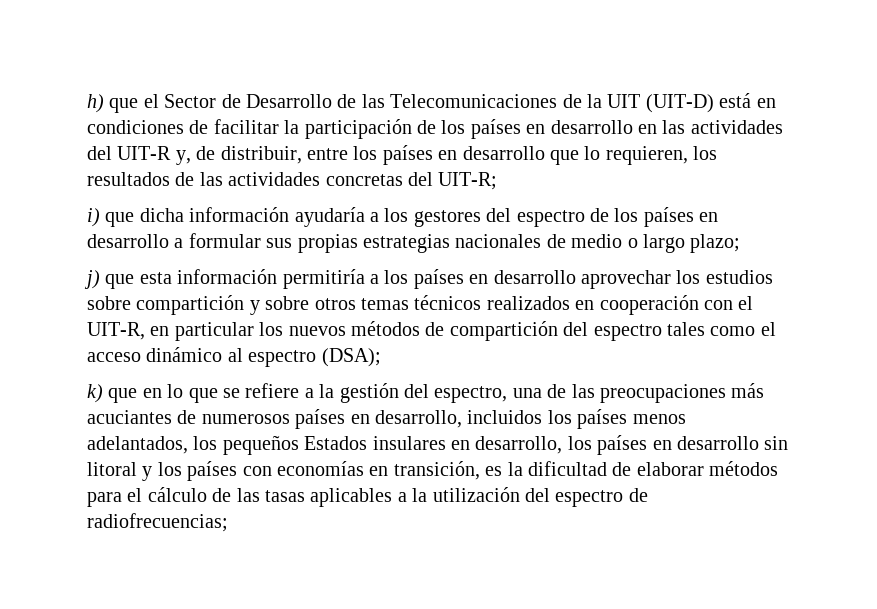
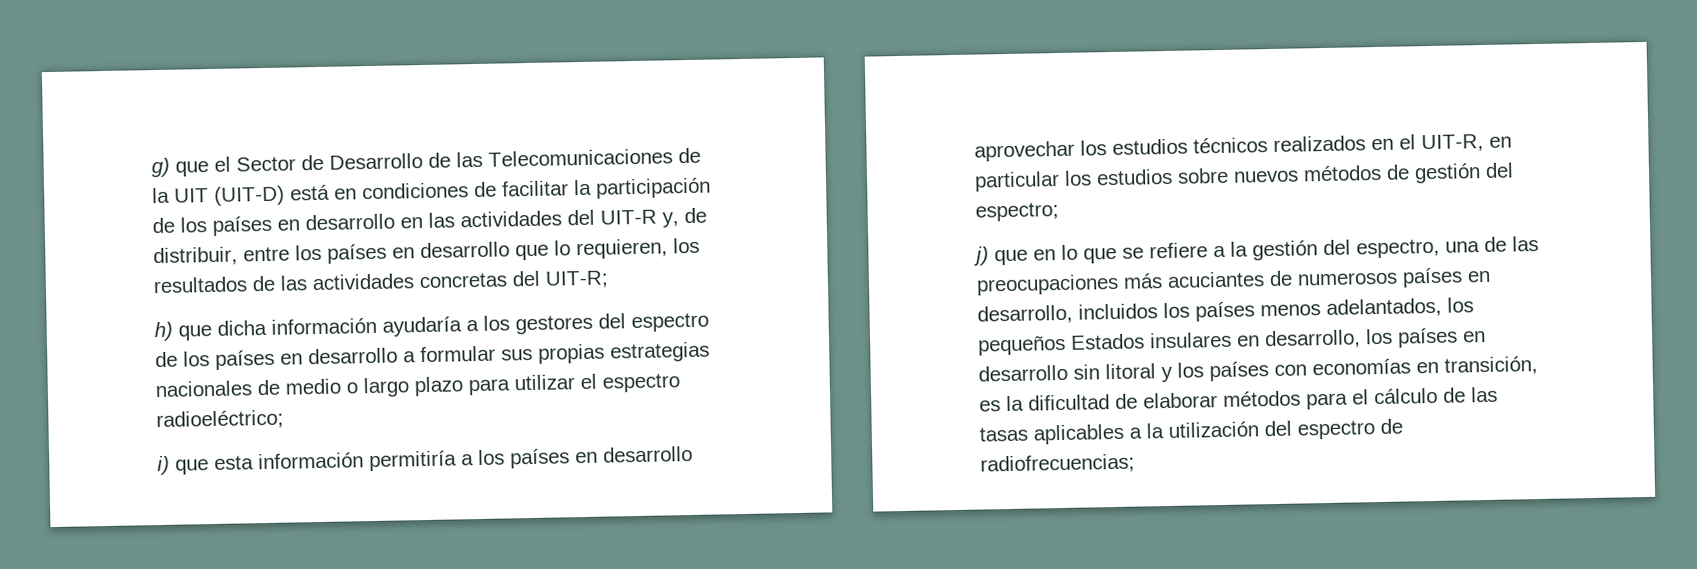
- h) que el Sector de Desarrollo de las Telecomunicaciones de la UIT (UIT-D) está en condiciones de facilitar la participación de los países en desarrollo en las actividades del UIT-R y, de distribuir, entre los países en desarrollo que lo requieren, los resultados de las actividades concretas del UIT-R;
+ g) que el Sector de Desarrollo de las Telecomunicaciones de la UIT (UIT-D) está en condiciones de facilitar la participación de los países en desarrollo en las actividades del UIT-R y, de distribuir, entre los países en desarrollo que lo requieren, los resultados de las actividades concretas del UIT-R;
- i) que dicha información ayudaría a los gestores del espectro de los países en desarrollo a formular sus propias estrategias nacionales de medio o largo plazo;
- j) que esta información permitiría a los países en desarrollo aprovechar los estudios sobre compartición y sobre otros temas técnicos realizados en cooperación con el UIT-R, en particular los nuevos métodos de compartición del espectro tales como el acceso dinámico al espectro (DSA);
- k) que en lo que se refiere a la gestión del espectro, una de las preocupaciones más acuciantes de numerosos países en desarrollo, incluidos los países menos adelantados, los pequeños Estados insulares en desarrollo, los países en desarrollo sin litoral y los países con economías en transición, es la dificultad de elaborar métodos para el cálculo de las tasas aplicables a la utilización del espectro de radiofrecuencias;
+ h) que dicha información ayudaría a los gestores del espectro de los países en desarrollo a formular sus propias estrategias nacionales de medio o largo plazo para utilizar el espectro radioeléctrico;
+ i) que esta información permitiría a los países en desarrollo aprovechar los estudios técnicos realizados en el UIT-R, en particular los estudios sobre nuevos métodos de gestión del espectro;
+ j) que en lo que se refiere a la gestión del espectro, una de las preocupaciones más acuciantes de numerosos países en desarrollo, incluidos los países menos adelantados, los pequeños Estados insulares en desarrollo, los países en desarrollo sin litoral y los países con economías en transición, es la dificultad de elaborar métodos para el cálculo de las tasas aplicables a la utilización del espectro de radiofrecuencias;

